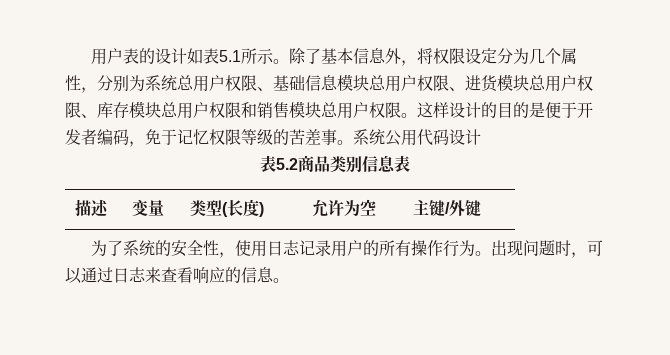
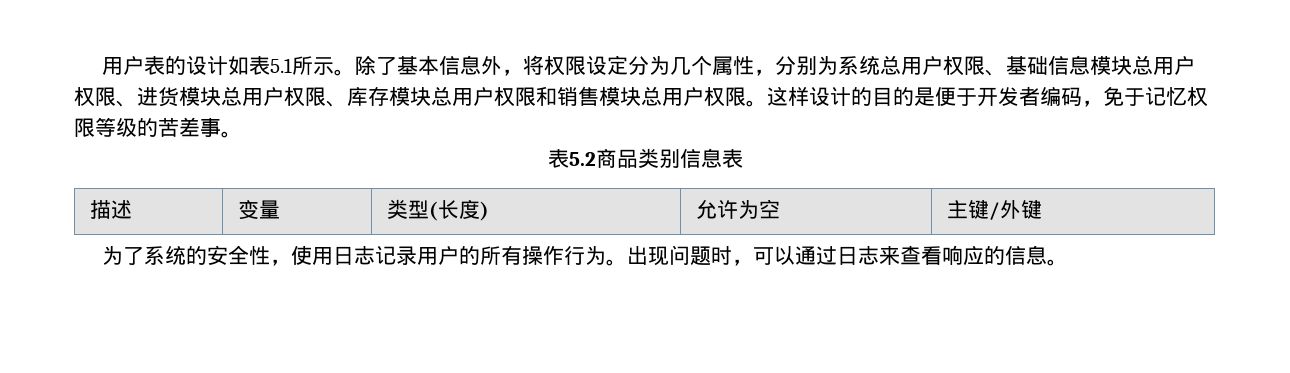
- 系统公用代码设计

